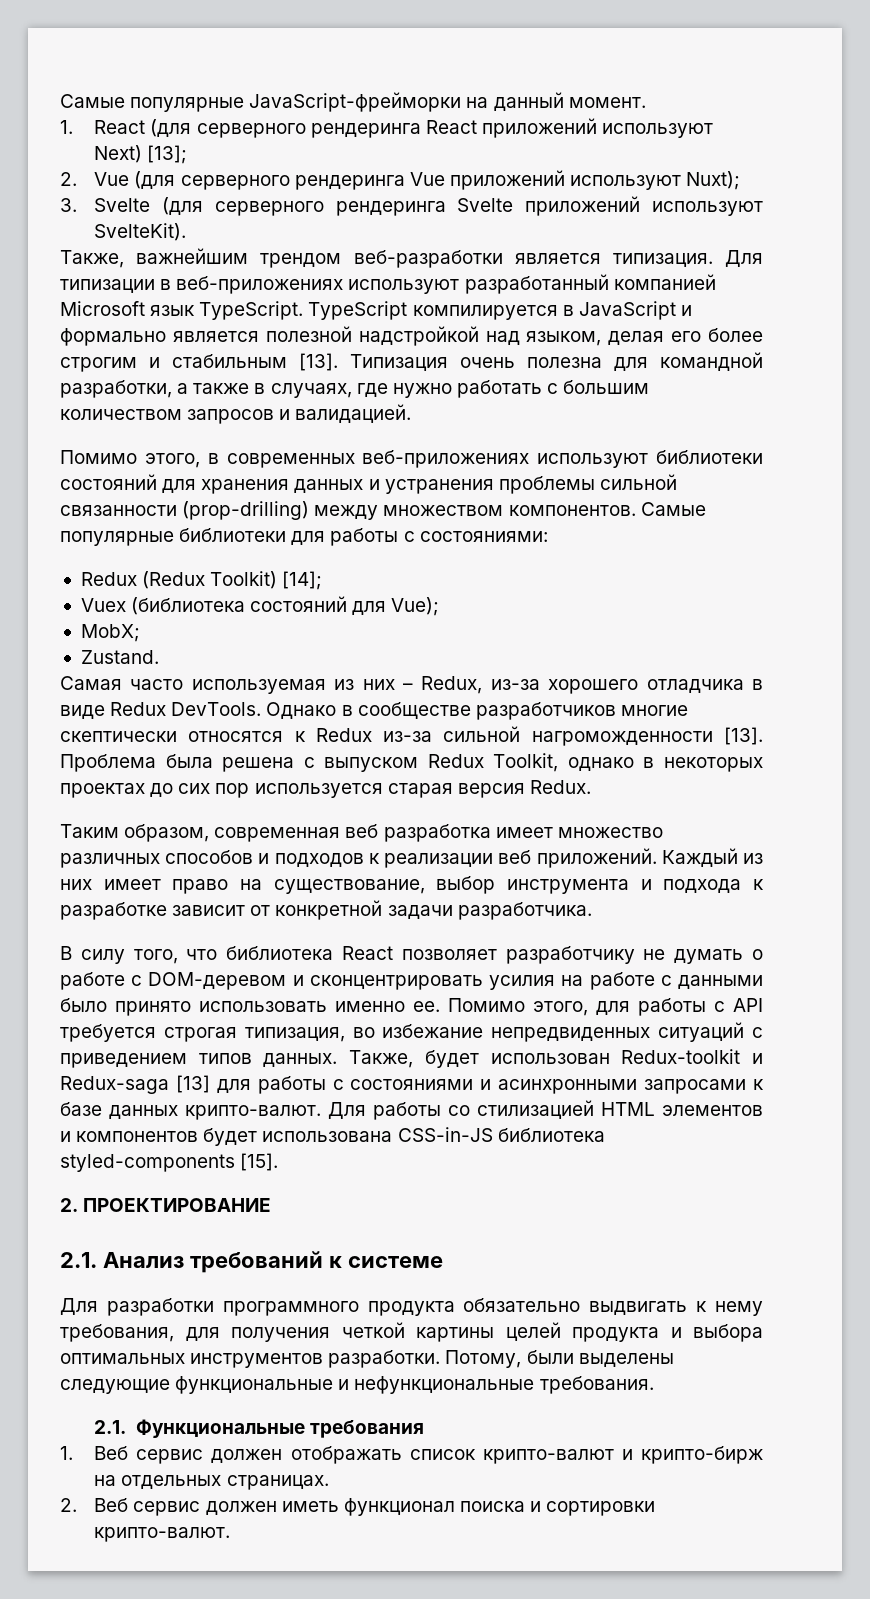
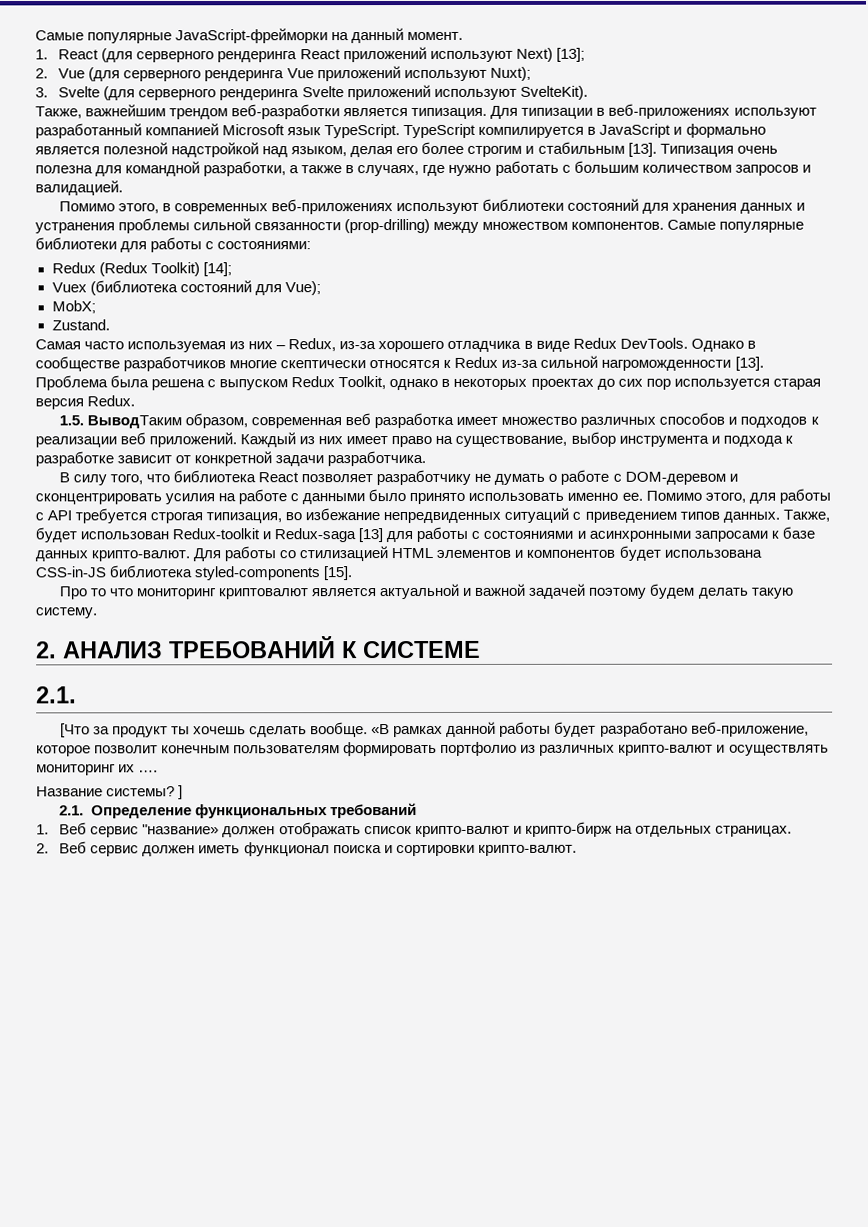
- Таким образом, современная веб разработка имеет множество различных способов и подходов к реализации веб приложений.
+ 1.5. ВыводТаким образом, современная веб разработка имеет множество различных способов и подходов к реализации веб приложений.
- 2. ПРОЕКТИРОВАНИЕ
- 2.1. Анализ требований к системе
- Для разработки программного продукта обязательно выдвигать к нему требования, для получения четкой картины целей продукта и выбора оптимальных инструментов разработки. Потому, были выделены следующие функциональные и нефункциональные требования.
- 2.1. Функциональные требования
+ Про то что мониторинг криптовалют является актуальной и важной задачей поэтому будем делать такую систему.
+ 2. АНАЛИЗ ТРЕБОВАНИЙ К СИСТЕМЕ
+ 2.1.
+ [Что за продукт ты хочешь сделать вообще. «В рамках данной работы будет разработано веб-приложение, которое позволит конечным пользователям формировать портфолио из различных крипто-валют и осуществлять мониторинг их ….
+ Название системы? ]
+ 2.1. Определение функциональных требований
- 1. Веб сервис должен отображать список крипто-валют и крипто-бирж на отдельных страницах.
+ 1. Веб сервис "название» должен отображать список крипто-валют и крипто-бирж на отдельных страницах.

